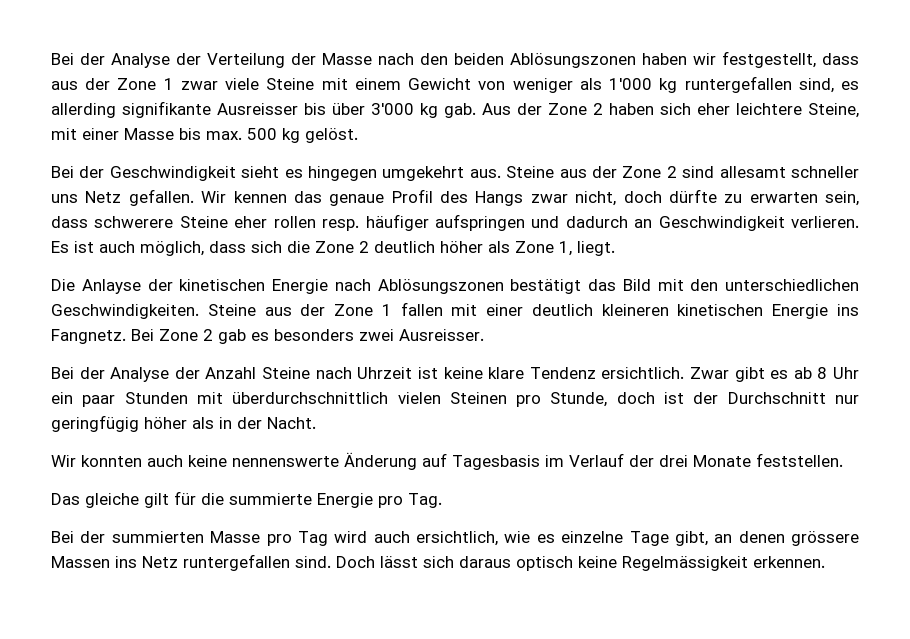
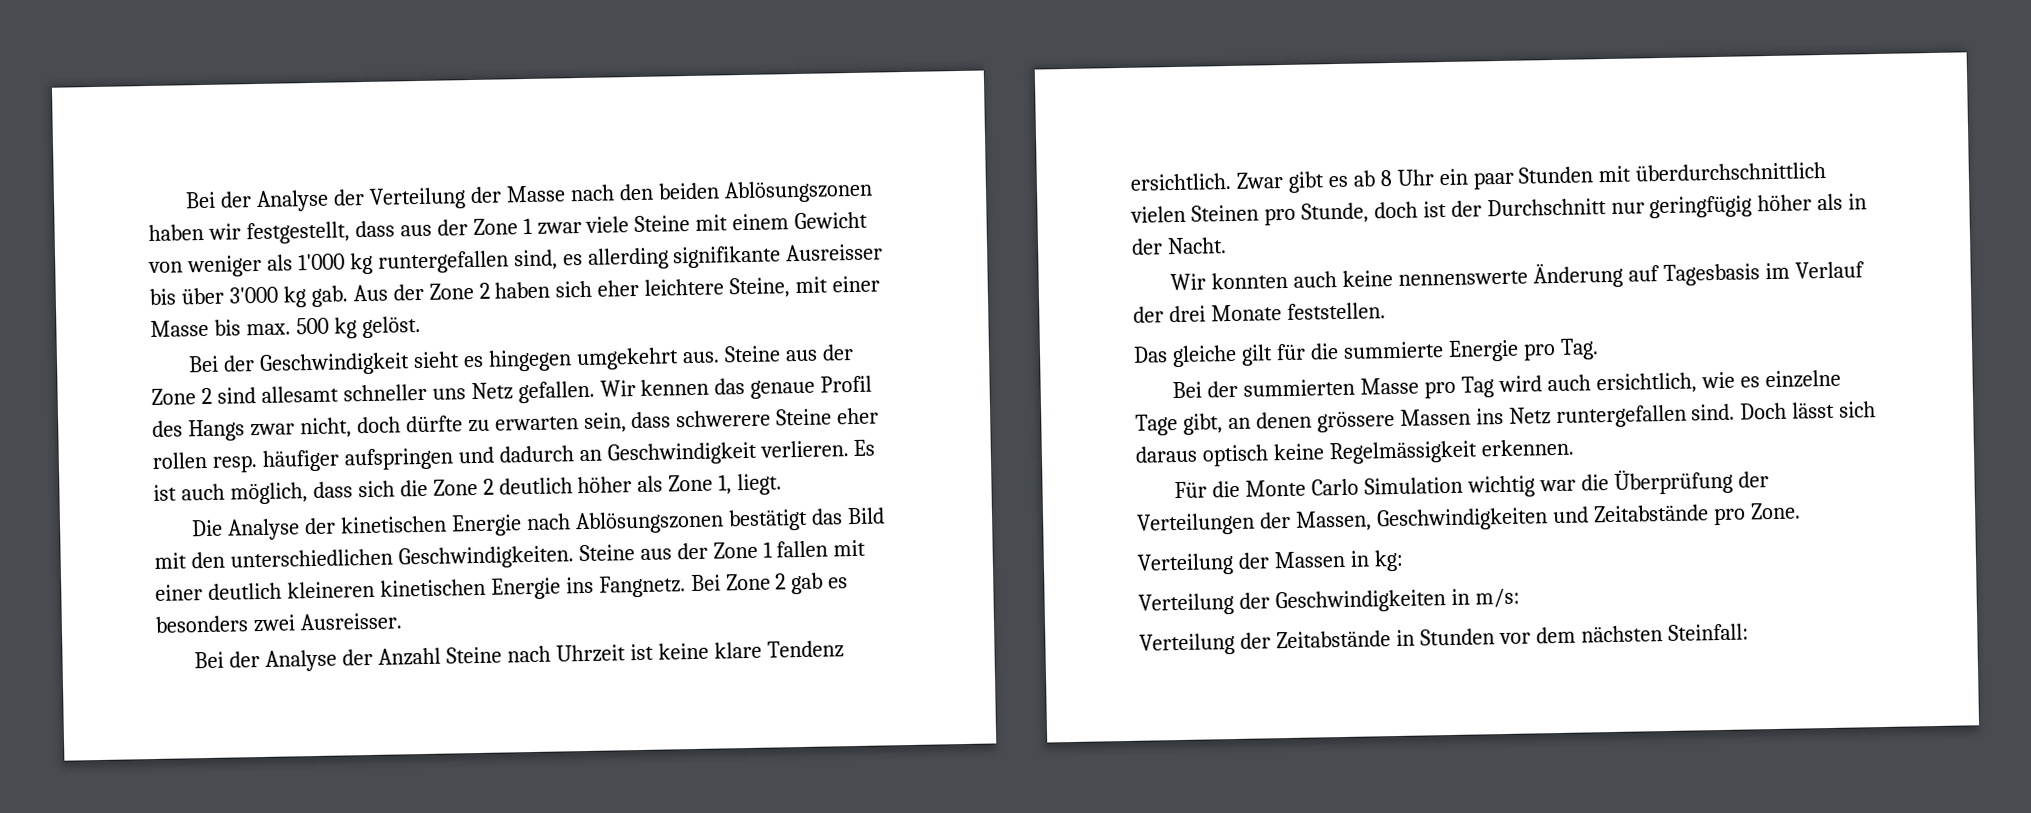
- Die Anlayse der kinetischen Energie nach Ablösungszonen bestätigt das Bild mit den unterschiedlichen Geschwindigkeiten.
+ Die Analyse der kinetischen Energie nach Ablösungszonen bestätigt das Bild mit den unterschiedlichen Geschwindigkeiten.
+ Für die Monte Carlo Simulation wichtig war die Überprüfung der Verteilungen der Massen, Geschwindigkeiten und Zeitabstände pro Zone.
+ Verteilung der Massen in kg:
+ Verteilung der Geschwindigkeiten in m/s:
+ Verteilung der Zeitabstände in Stunden vor dem nächsten Steinfall:

